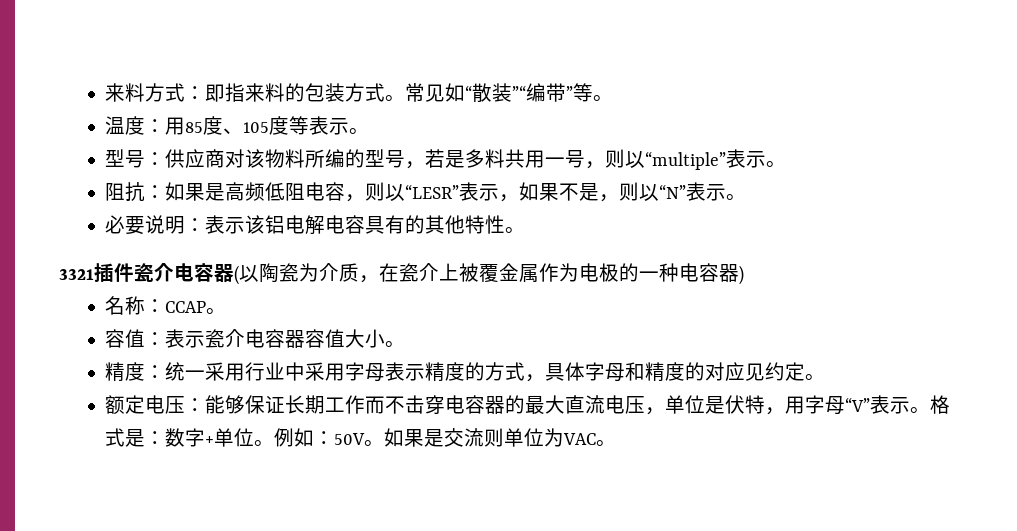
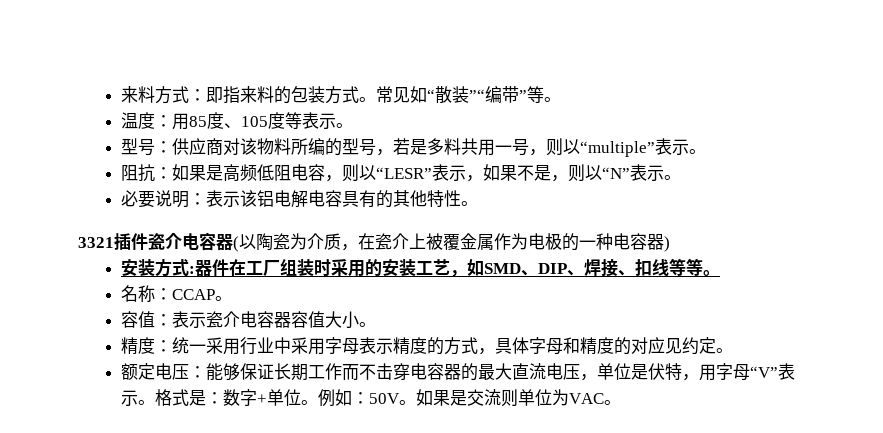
+ 安装方式:器件在工厂组装时采用的安装工艺，如SMD、DIP、焊接、扣线等等。

